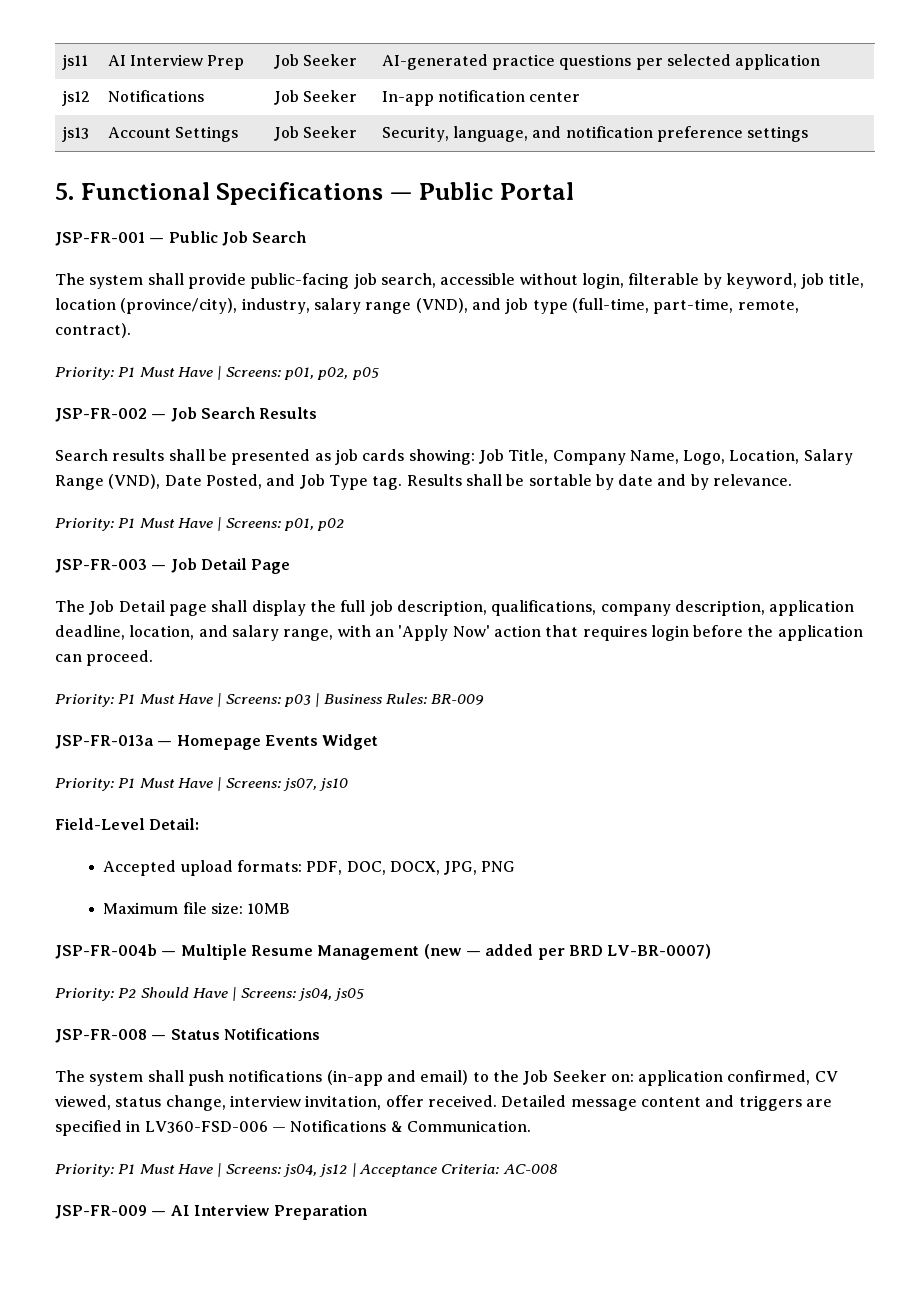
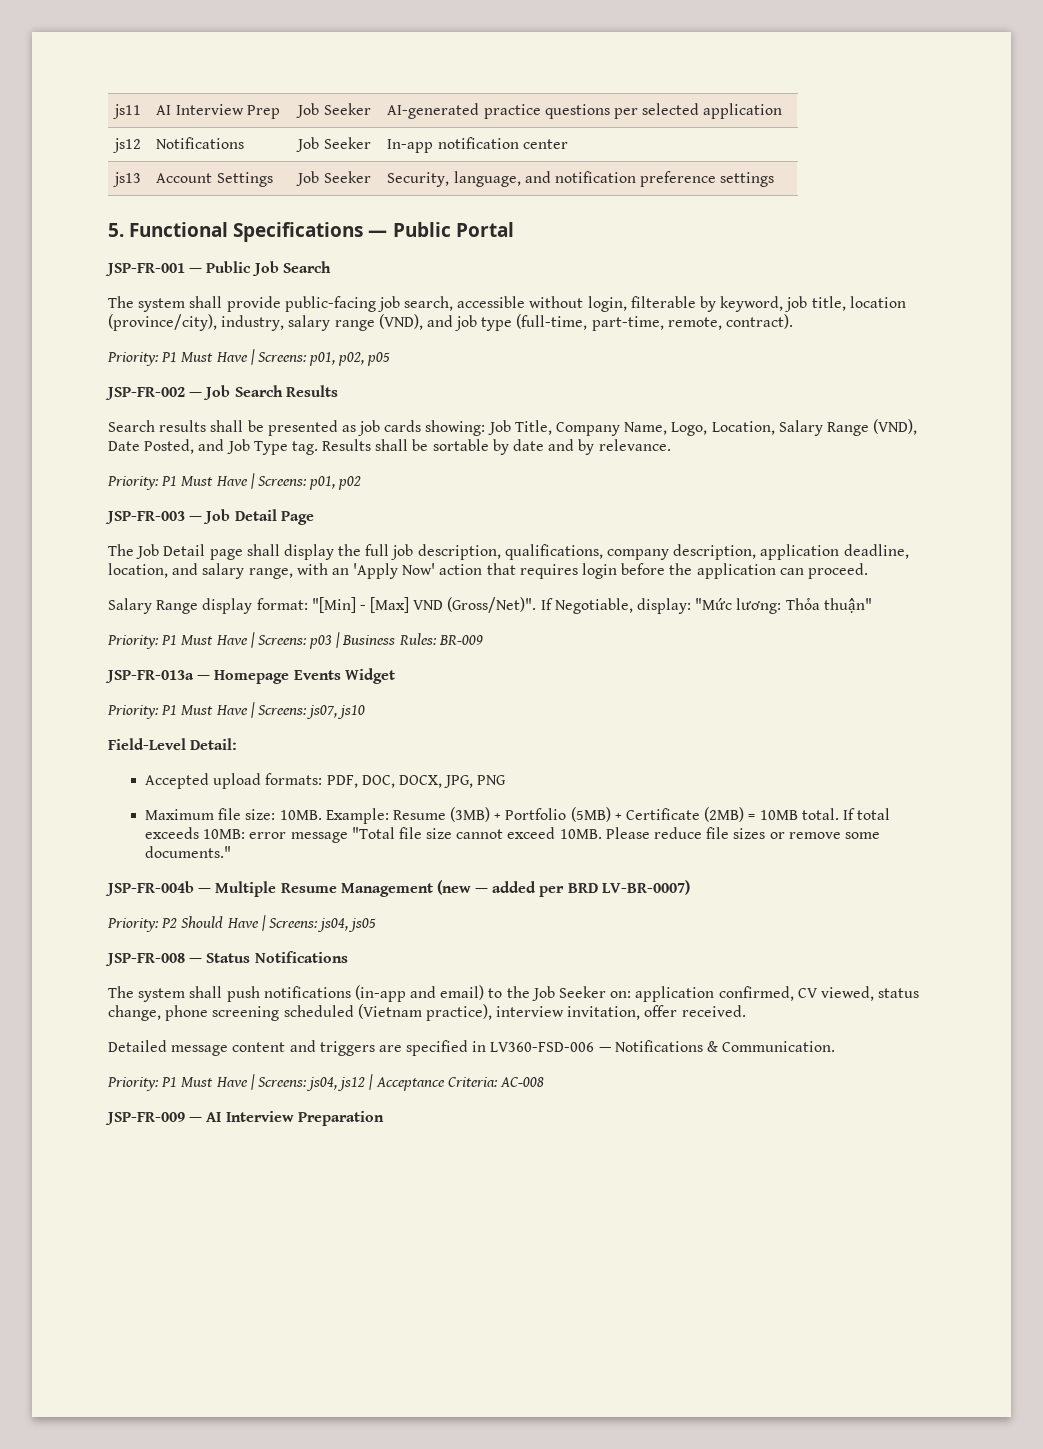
+ Salary Range display format: "[Min] - [Max] VND (Gross/Net)". If Negotiable, display: "Mức lương: Thỏa thuận"
- Maximum file size: 10MB
+ Maximum file size: 10MB. Example: Resume (3MB) + Portfolio (5MB) + Certificate (2MB) = 10MB total. If total exceeds 10MB: error message "Total file size cannot exceed 10MB. Please reduce file sizes or remove some documents."
- The system shall push notifications (in-app and email) to the Job Seeker on: application confirmed, CV viewed, status change, interview invitation, offer received. Detailed message content and triggers are specified in LV360-FSD-006 — Notifications & Communication.
+ The system shall push notifications (in-app and email) to the Job Seeker on: application confirmed, CV viewed, status change, phone screening scheduled (Vietnam practice), interview invitation, offer received.
+ Detailed message content and triggers are specified in LV360-FSD-006 — Notifications & Communication.

